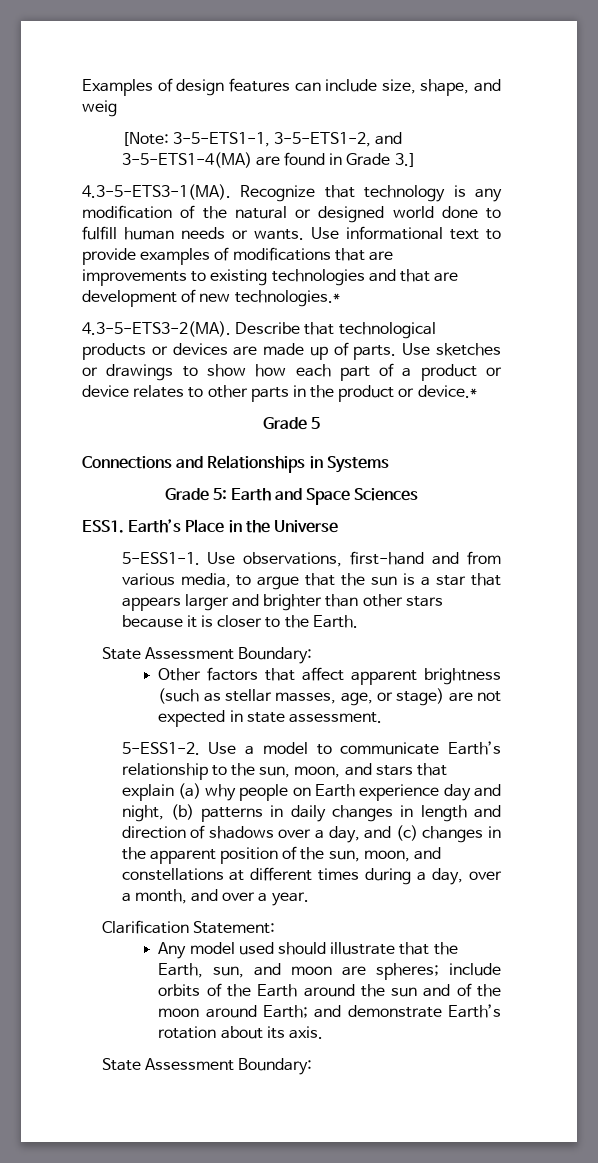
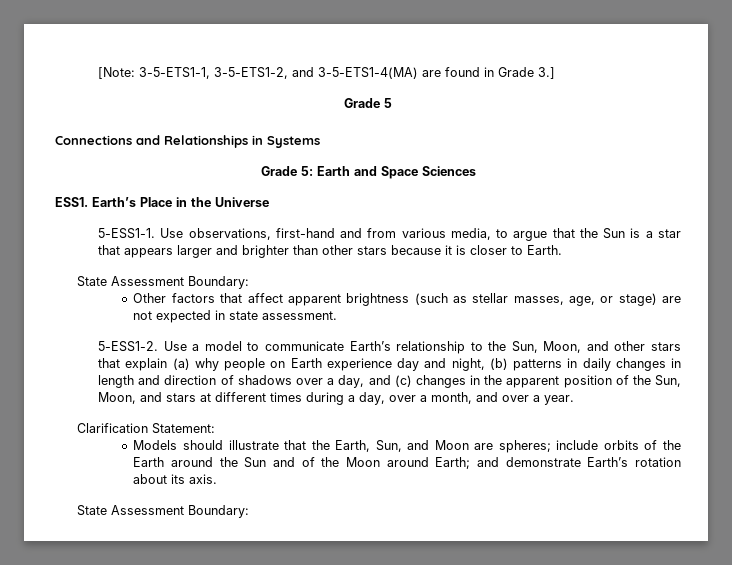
- Examples of design features can include size, shape, and weig
- 4.3-5-ETS3-1(MA). Recognize that technology is any modification of the natural or designed world done to fulfill human needs or wants. Use informational text to provide examples of modifications that are improvements to existing technologies and that are development of new technologies.*
- 4.3-5-ETS3-2(MA). Describe that technological products or devices are made up of parts. Use sketches or drawings to show how each part of a product or device relates to other parts in the product or device.*
- Use observations, first-hand and from various media, to argue that the sun is a star that appears larger and brighter than other stars because it is closer to the Earth.
+ Use observations, first-hand and from various media, to argue that the Sun is a star that appears larger and brighter than other stars because it is closer to Earth.
- Use a model to communicate Earth’s relationship to the sun, moon, and stars that explain (a) why people on Earth experience day and night, (b) patterns in daily changes in length and direction of shadows over a day, and (c) changes in the apparent position of the sun, moon, and constellations at different times during a day, over a month, and over a year.
+ Use a model to communicate Earth’s relationship to the Sun, Moon, and other stars that explain (a) why people on Earth experience day and night, (b) patterns in daily changes in length and direction of shadows over a day, and (c) changes in the apparent position of the Sun, Moon, and stars at different times during a day, over a month, and over a year.
- Any model used should illustrate that the Earth, sun, and moon are spheres; include orbits of the Earth around the sun and of the moon around Earth; and demonstrate Earth’s rotation about its axis.
+ Models should illustrate that the Earth, Sun, and Moon are spheres; include orbits of the Earth around the Sun and of the Moon around Earth; and demonstrate Earth’s rotation about its axis.

